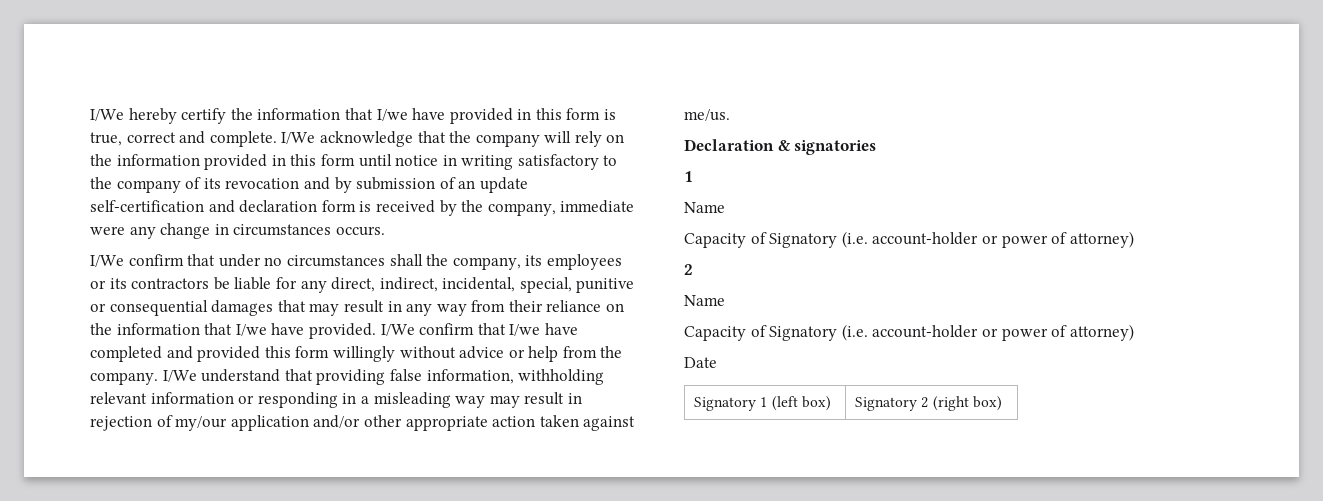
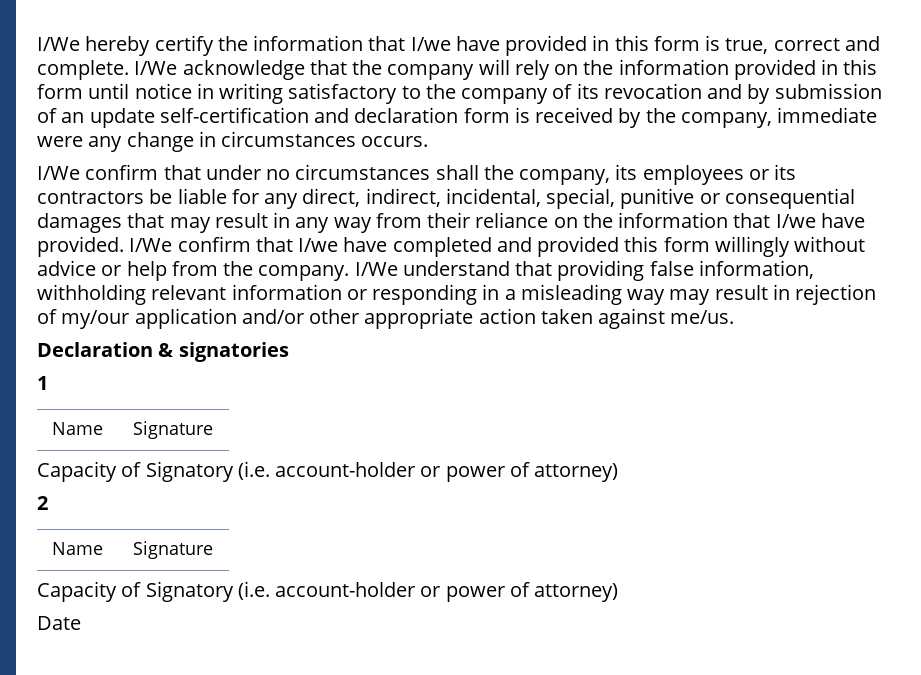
  Declaration & signatories
  1
- Name
+ Name | Signature
  Capacity of Signatory (i.e. account-holder or power of attorney)
  2
- Name
+ Name | Signature
- Signatory 1 (left box) | Signatory 2 (right box)

